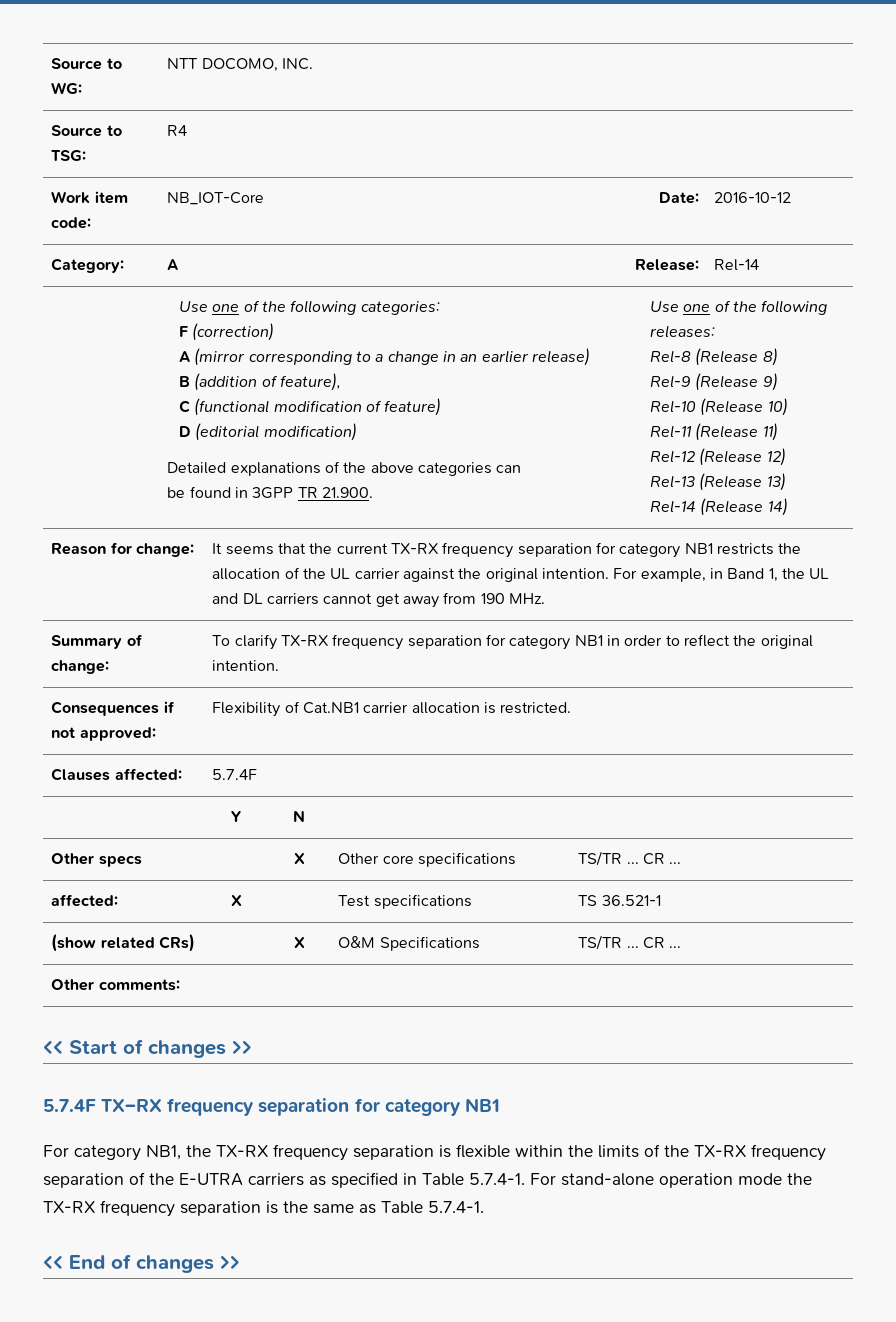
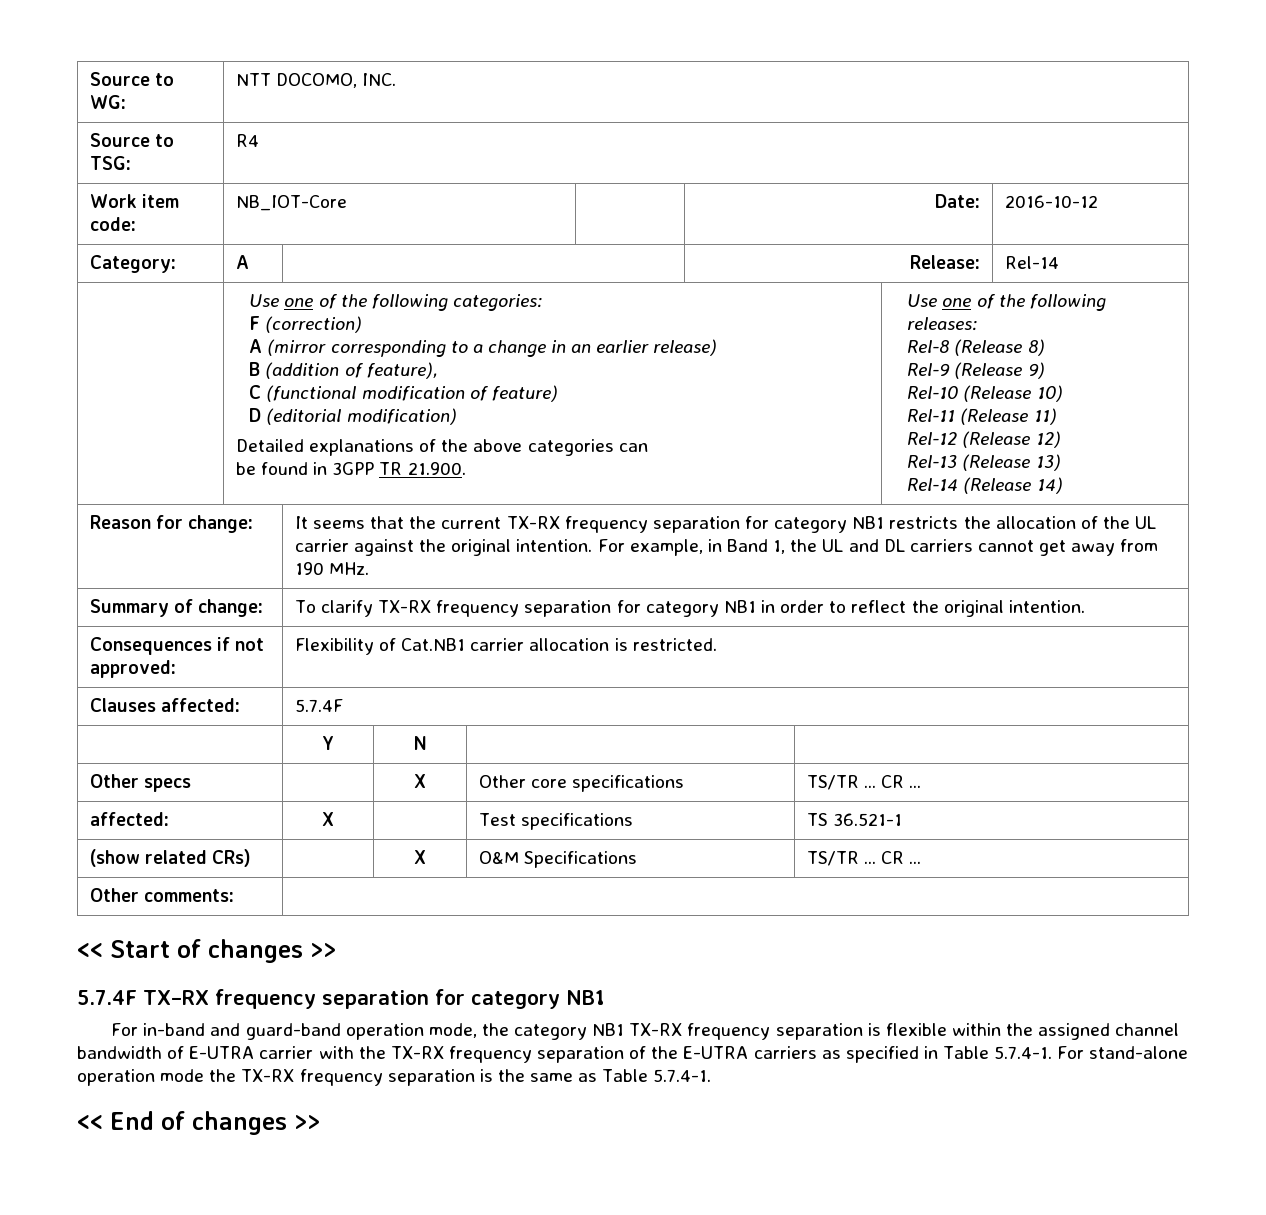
- For category NB1, the TX-RX frequency separation is flexible within the limits of the TX-RX frequency separation of the E-UTRA carriers as specified in Table 5.7.4-1. For stand-alone operation mode the TX-RX frequency separation is the same as Table 5.7.4-1.
+ For in-band and guard-band operation mode, the category NB1 TX-RX frequency separation is flexible within the assigned channel bandwidth of E-UTRA carrier with the TX-RX frequency separation of the E-UTRA carriers as specified in Table 5.7.4-1. For stand-alone operation mode the TX-RX frequency separation is the same as Table 5.7.4-1.

